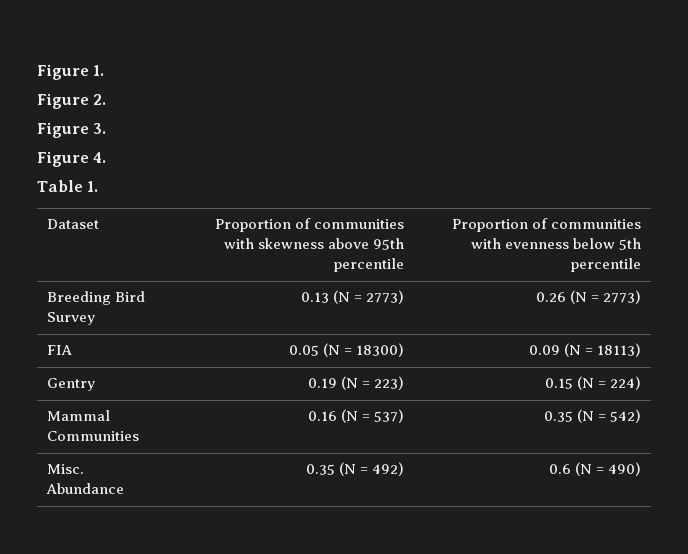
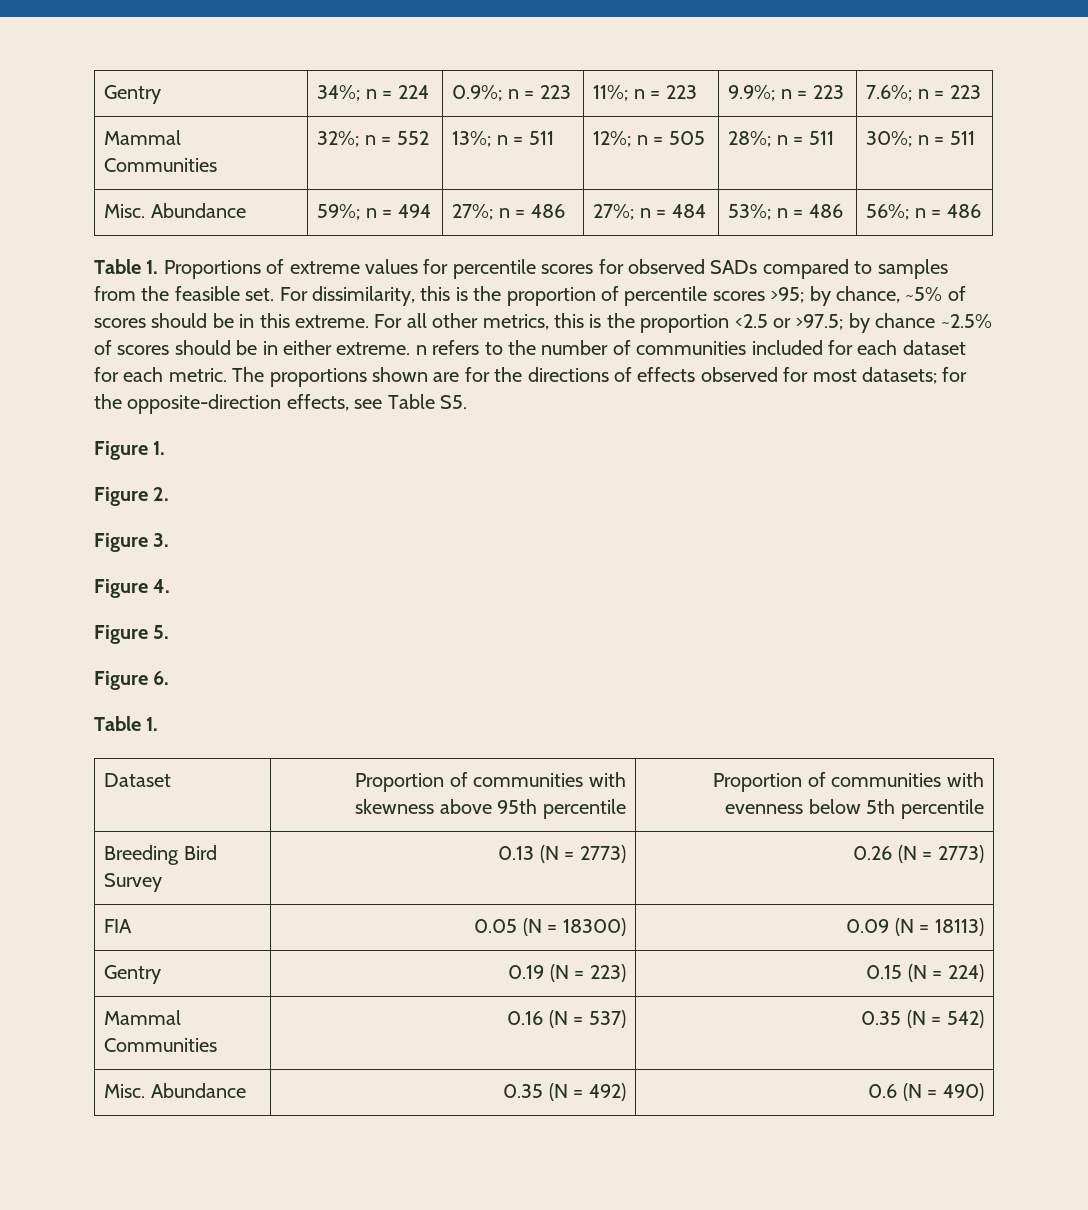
+ Gentry | 34%; n = 224 | 0.9%; n = 223 | 11%; n = 223 | 9.9%; n = 223 | 7.6%; n = 223
+ Mammal Communities | 32%; n = 552 | 13%; n = 511 | 12%; n = 505 | 28%; n = 511 | 30%; n = 511
+ Misc. Abundance | 59%; n = 494 | 27%; n = 486 | 27%; n = 484 | 53%; n = 486 | 56%; n = 486
+ Table 1. Proportions of extreme values for percentile scores for observed SADs compared to samples from the feasible set. For dissimilarity, this is the proportion of percentile scores >95; by chance, ~5% of scores should be in this extreme. For all other metrics, this is the proportion <2.5 or >97.5; by chance ~2.5% of scores should be in either extreme. n refers to the number of communities included for each dataset for each metric. The proportions shown are for the directions of effects observed for most datasets; for the opposite-direction effects, see Table S5.
+ Figure 5.
+ Figure 6.

